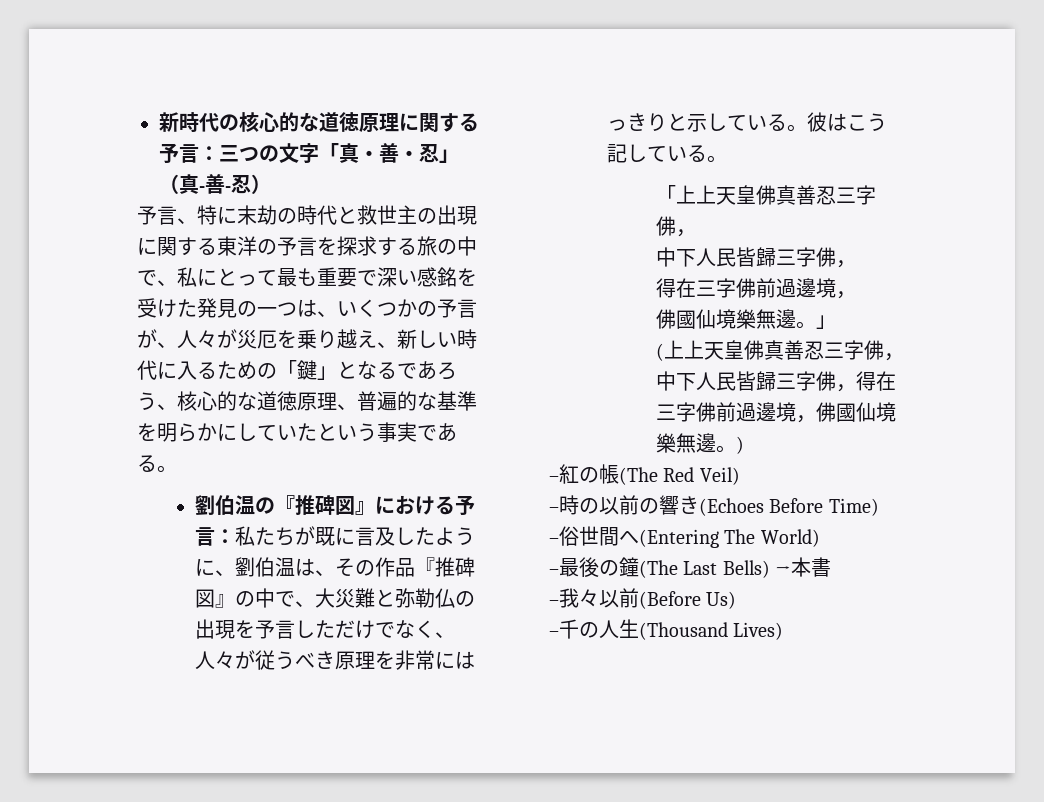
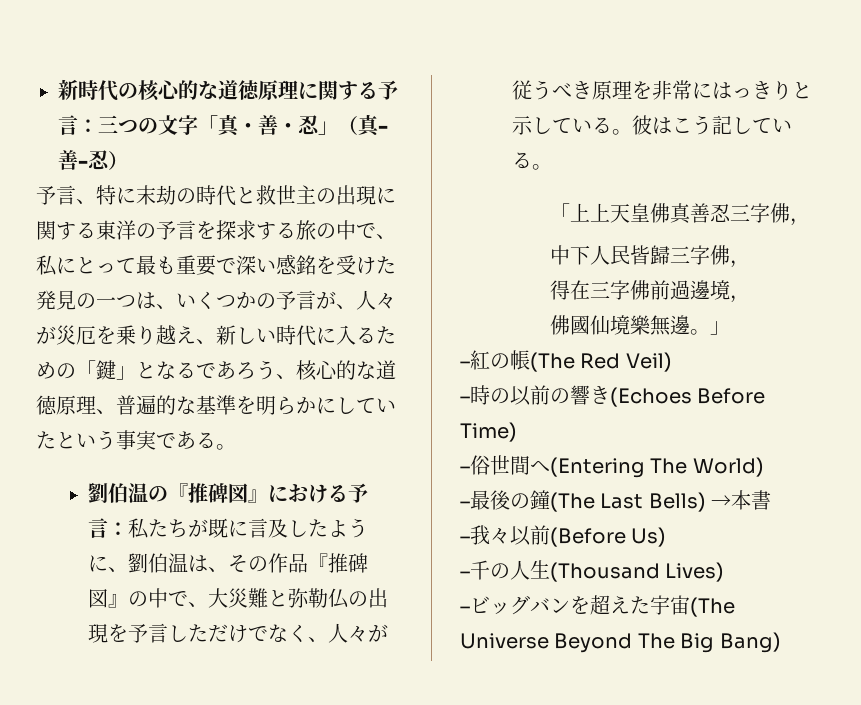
- (上上天皇佛真善忍三字佛，中下人民皆歸三字佛，得在三字佛前過邊境，佛國仙境樂無邊。)
+ –ビッグバンを超えた宇宙(The Universe Beyond The Big Bang)

